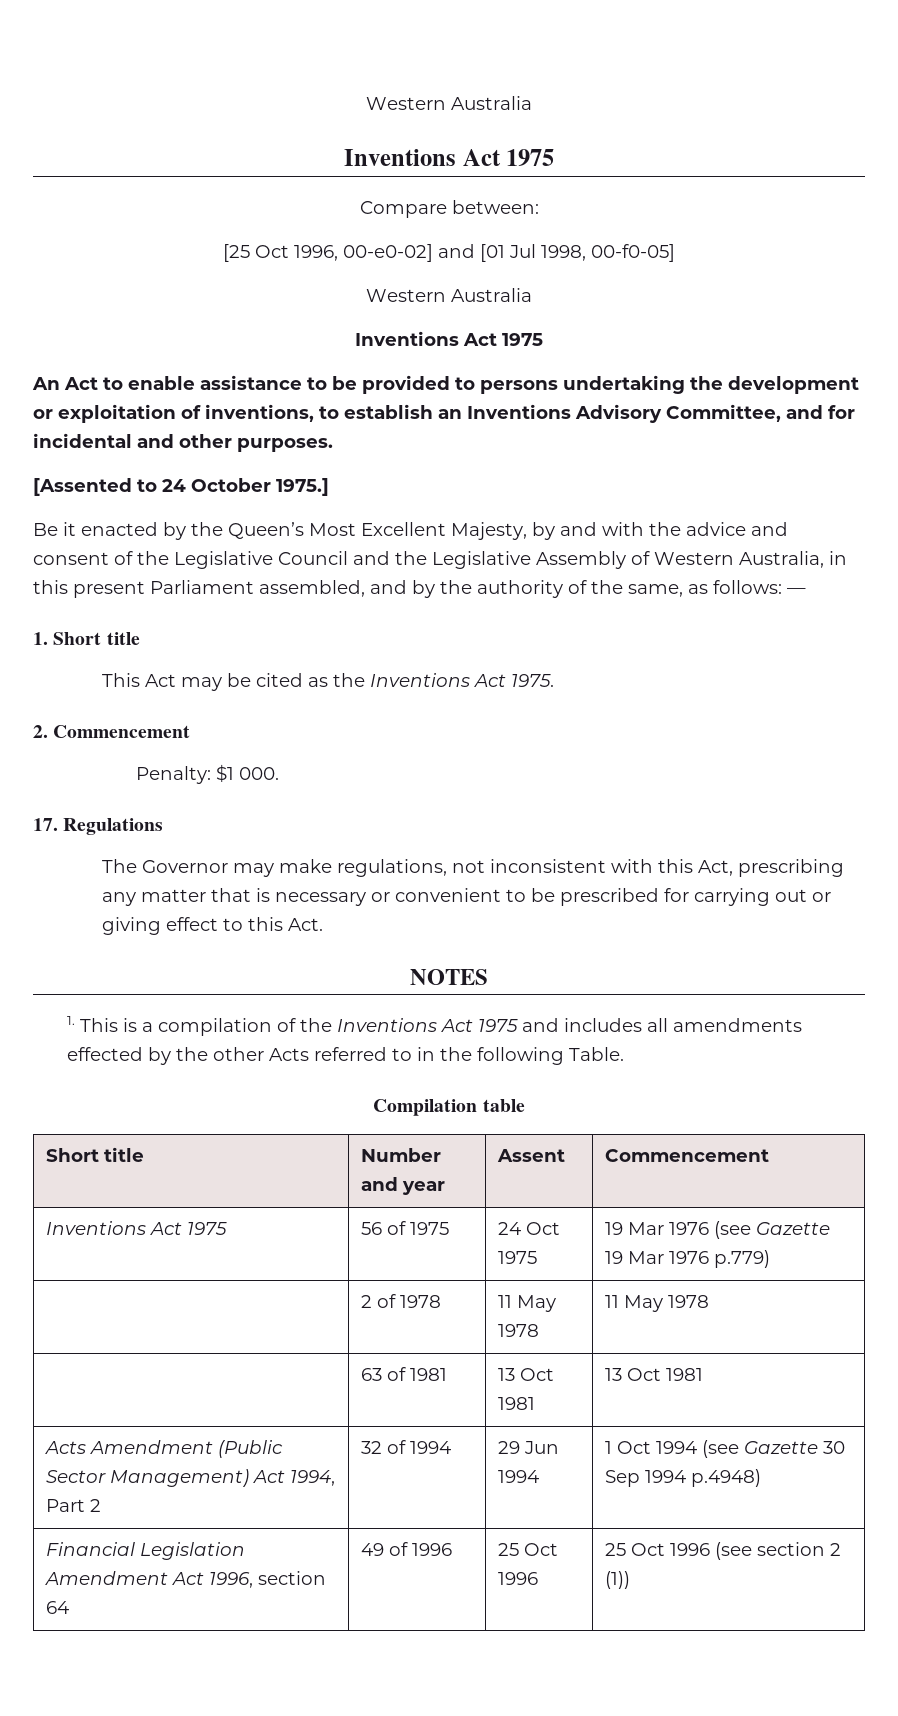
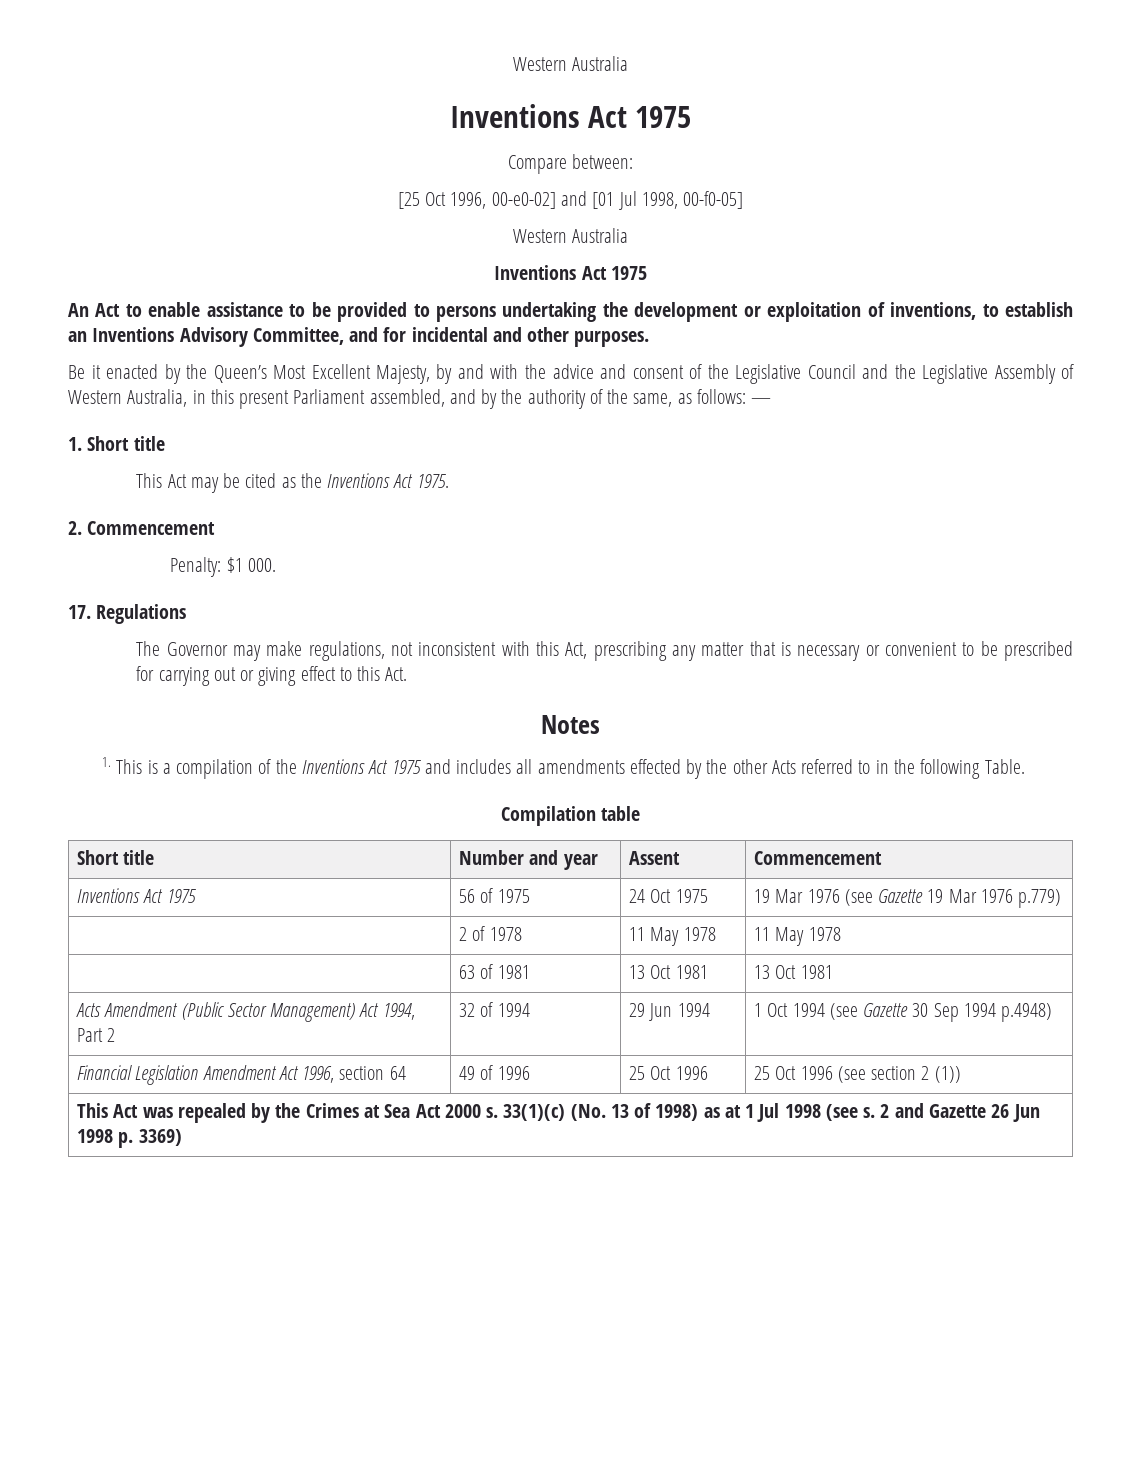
- [Assented to 24 October 1975.]
- NOTES
+ Notes
+ This Act was repealed by the Crimes at Sea Act 2000 s. 33(1)(c) (No. 13 of 1998) as at 1 Jul 1998 (see s. 2 and Gazette 26 Jun 1998 p. 3369)

